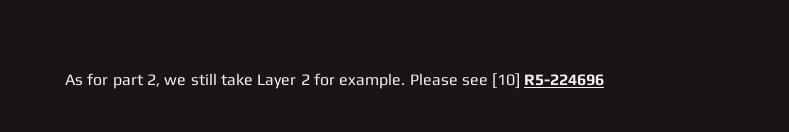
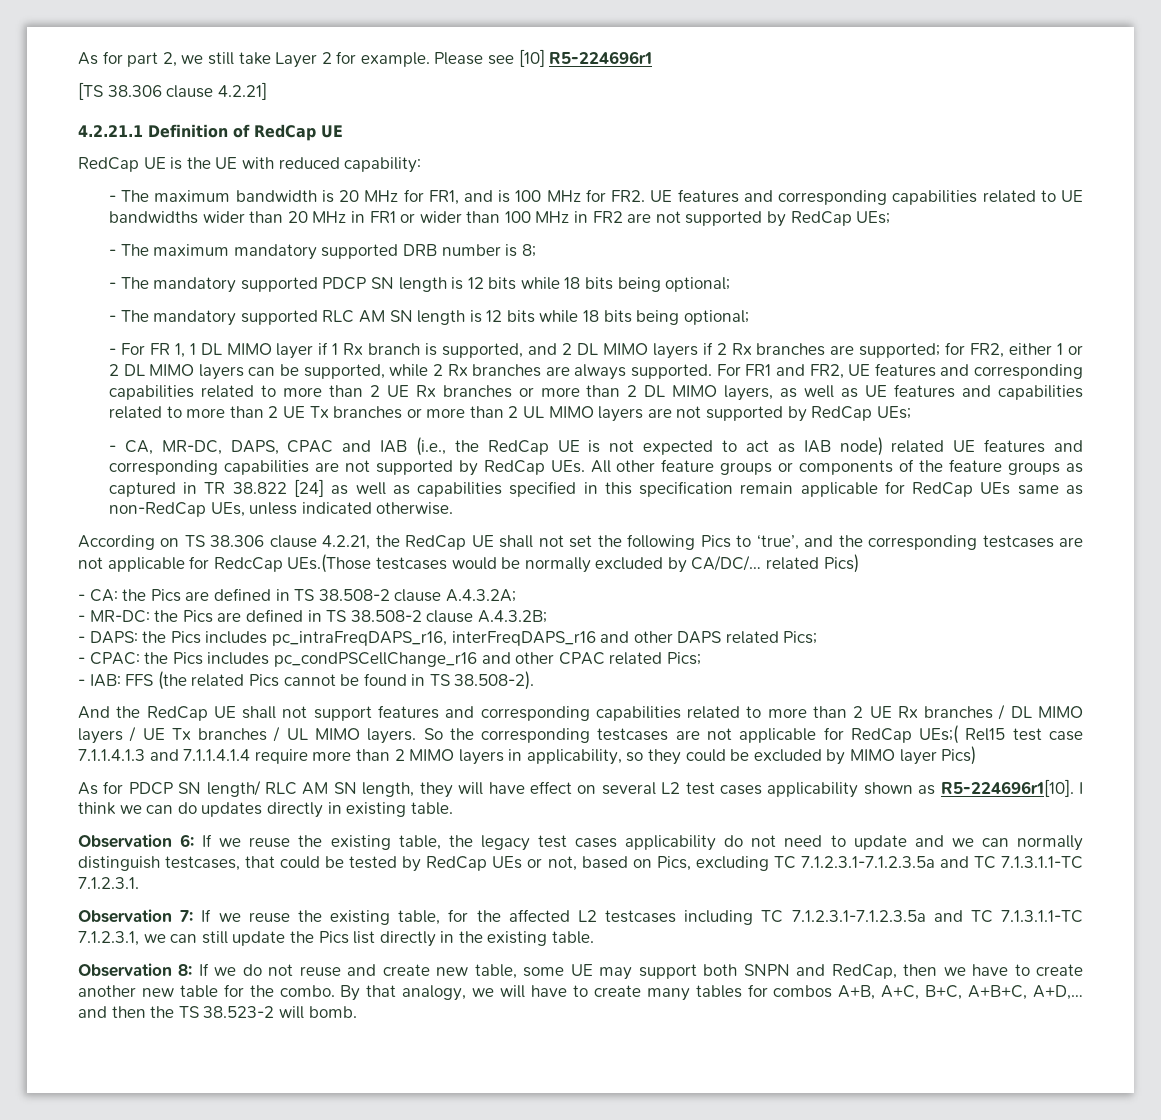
- Please see [10] R5-224696
+ Please see [10] R5-224696r1
+ [TS 38.306 clause 4.2.21]
+ 4.2.21.1 Definition of RedCap UE
+ RedCap UE is the UE with reduced capability:
+ - The maximum bandwidth is 20 MHz for FR1, and is 100 MHz for FR2. UE features and corresponding capabilities related to UE bandwidths wider than 20 MHz in FR1 or wider than 100 MHz in FR2 are not supported by RedCap UEs;
+ - The maximum mandatory supported DRB number is 8;
+ - The mandatory supported PDCP SN length is 12 bits while 18 bits being optional;
+ - The mandatory supported RLC AM SN length is 12 bits while 18 bits being optional;
+ - For FR 1, 1 DL MIMO layer if 1 Rx branch is supported, and 2 DL MIMO layers if 2 Rx branches are supported; for FR2, either 1 or 2 DL MIMO layers can be supported, while 2 Rx branches are always supported. For FR1 and FR2, UE features and corresponding capabilities related to more than 2 UE Rx branches or more than 2 DL MIMO layers, as well as UE features and capabilities related to more than 2 UE Tx branches or more than 2 UL MIMO layers are not supported by RedCap UEs;
+ - CA, MR-DC, DAPS, CPAC and IAB (i.e., the RedCap UE is not expected to act as IAB node) related UE features and corresponding capabilities are not supported by RedCap UEs. All other feature groups or components of the feature groups as captured in TR 38.822 [24] as well as capabilities specified in this specification remain applicable for RedCap UEs same as non-RedCap UEs, unless indicated otherwise.
+ According on TS 38.306 clause 4.2.21, the RedCap UE shall not set the following Pics to ‘true’, and the corresponding testcases are not applicable for RedcCap UEs.(Those testcases would be normally excluded by CA/DC/… related Pics)
+ - CA: the Pics are defined in TS 38.508-2 clause A.4.3.2A;
+ - MR-DC: the Pics are defined in TS 38.508-2 clause A.4.3.2B;
+ - DAPS: the Pics includes pc_intraFreqDAPS_r16, interFreqDAPS_r16 and other DAPS related Pics;
+ - CPAC: the Pics includes pc_condPSCellChange_r16 and other CPAC related Pics;
+ - IAB: FFS (the related Pics cannot be found in TS 38.508-2).
+ And the RedCap UE shall not support features and corresponding capabilities related to more than 2 UE Rx branches / DL MIMO layers / UE Tx branches / UL MIMO layers. So the corresponding testcases are not applicable for RedCap UEs;( Rel15 test case 7.1.1.4.1.3 and 7.1.1.4.1.4 require more than 2 MIMO layers in applicability, so they could be excluded by MIMO layer Pics)
+ As for PDCP SN length/ RLC AM SN length, they will have effect on several L2 test cases applicability shown as R5-224696r1[10]. I think we can do updates directly in existing table.
+ Observation 6: If we reuse the existing table, the legacy test cases applicability do not need to update and we can normally distinguish testcases, that could be tested by RedCap UEs or not, based on Pics, excluding TC 7.1.2.3.1-7.1.2.3.5a and TC 7.1.3.1.1-TC 7.1.2.3.1.
+ Observation 7: If we reuse the existing table, for the affected L2 testcases including TC 7.1.2.3.1-7.1.2.3.5a and TC 7.1.3.1.1-TC 7.1.2.3.1, we can still update the Pics list directly in the existing table.
+ Observation 8: If we do not reuse and create new table, some UE may support both SNPN and RedCap, then we have to create another new table for the combo. By that analogy, we will have to create many tables for combos A+B, A+C, B+C, A+B+C, A+D,… and then the TS 38.523-2 will bomb.

